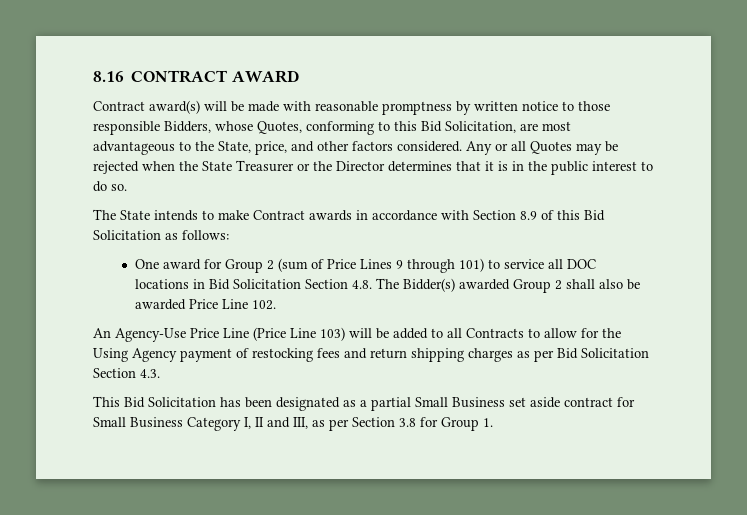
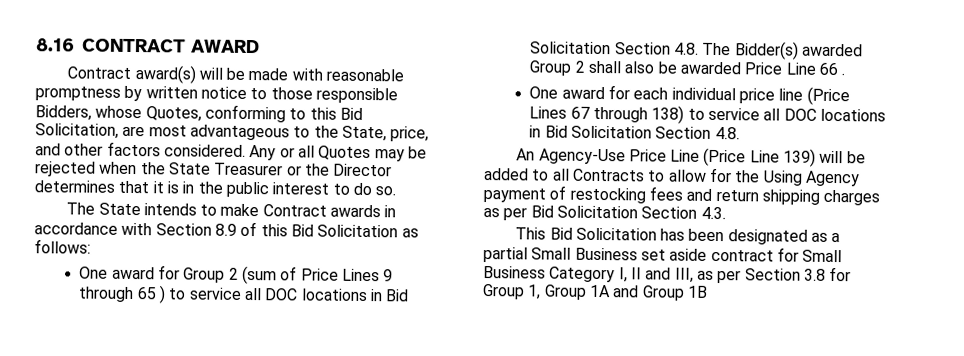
- One award for Group 2 (sum of Price Lines 9 through 101) to service all DOC locations in Bid Solicitation Section 4.8. The Bidder(s) awarded Group 2 shall also be awarded Price Line 102.
+ One award for Group 2 (sum of Price Lines 9 through 65 ) to service all DOC locations in Bid Solicitation Section 4.8. The Bidder(s) awarded Group 2 shall also be awarded Price Line 66 .
+ One award for each individual price line (Price Lines 67 through 138) to service all DOC locations in Bid Solicitation Section 4.8.
- An Agency-Use Price Line (Price Line 103) will be added to all Contracts to allow for the Using Agency payment of restocking fees and return shipping charges as per Bid Solicitation Section 4.3.
+ An Agency-Use Price Line (Price Line 139) will be added to all Contracts to allow for the Using Agency payment of restocking fees and return shipping charges as per Bid Solicitation Section 4.3.
- This Bid Solicitation has been designated as a partial Small Business set aside contract for Small Business Category I, II and III, as per Section 3.8 for Group 1.
+ This Bid Solicitation has been designated as a partial Small Business set aside contract for Small Business Category I, II and III, as per Section 3.8 for Group 1, Group 1A and Group 1B

